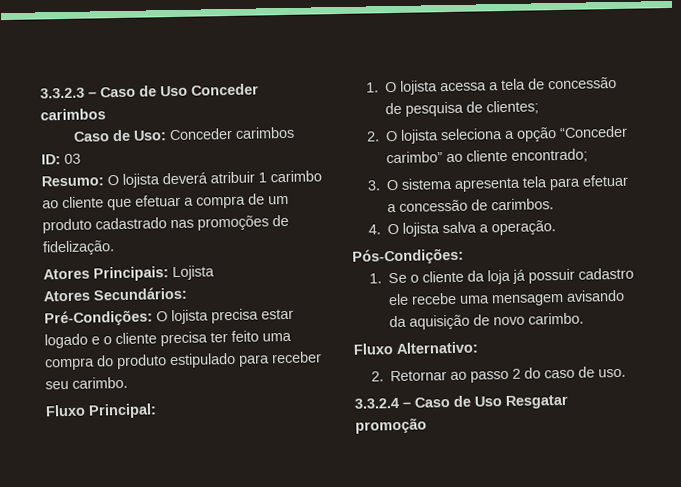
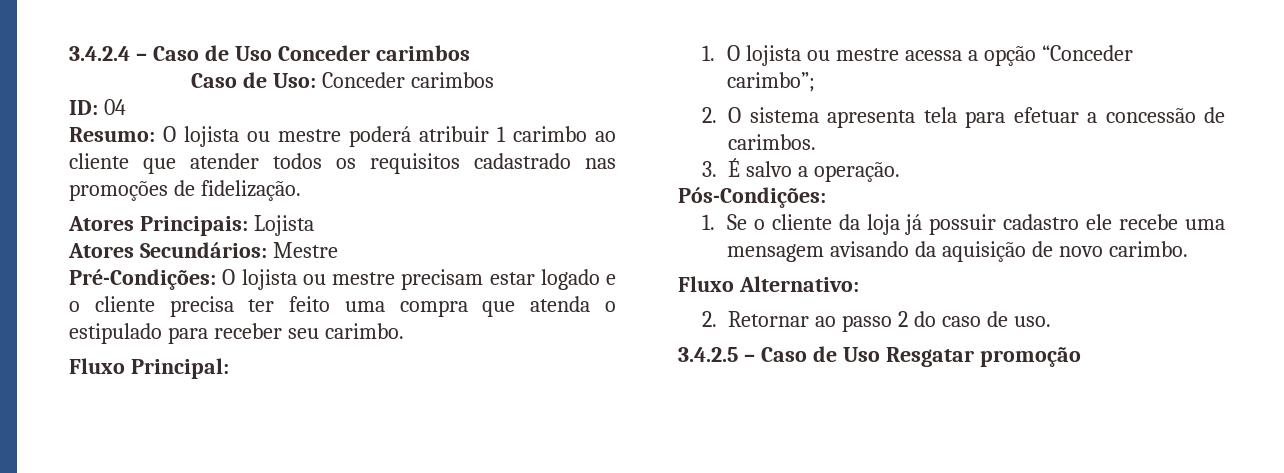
- 3.3.2.3 – Caso de Uso Conceder carimbos
+ 3.4.2.4 – Caso de Uso Conceder carimbos
- ID: 03
+ ID: 04
- Resumo: O lojista deverá atribuir 1 carimbo ao cliente que efetuar a compra de um produto cadastrado nas promoções de fidelização.
+ Resumo: O lojista ou mestre poderá atribuir 1 carimbo ao cliente que atender todos os requisitos cadastrado nas promoções de fidelização.
- Atores Secundários:
+ Atores Secundários: Mestre
- Pré-Condições: O lojista precisa estar logado e o cliente precisa ter feito uma compra do produto estipulado para receber seu carimbo.
+ Pré-Condições: O lojista ou mestre precisam estar logado e o cliente precisa ter feito uma compra que atenda o estipulado para receber seu carimbo.
- 1. O lojista acessa a tela de concessão de pesquisa de clientes;
- 2. O lojista seleciona a opção “Conceder carimbo” ao cliente encontrado;
- 3. O sistema apresenta tela para efetuar a concessão de carimbos.
+ 1. O lojista ou mestre acessa a opção “Conceder carimbo”;
+ 2. O sistema apresenta tela para efetuar a concessão de carimbos.
- 4. O lojista salva a operação.
+ 3. É salvo a operação.
- 3.3.2.4 – Caso de Uso Resgatar promoção
+ 3.4.2.5 – Caso de Uso Resgatar promoção

